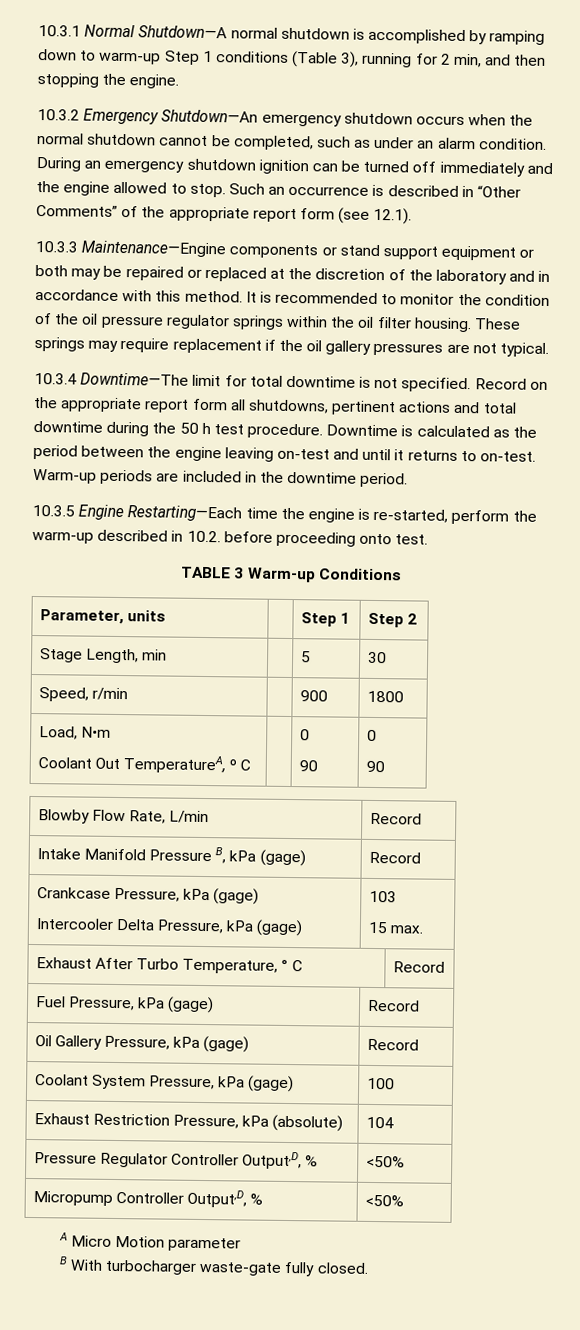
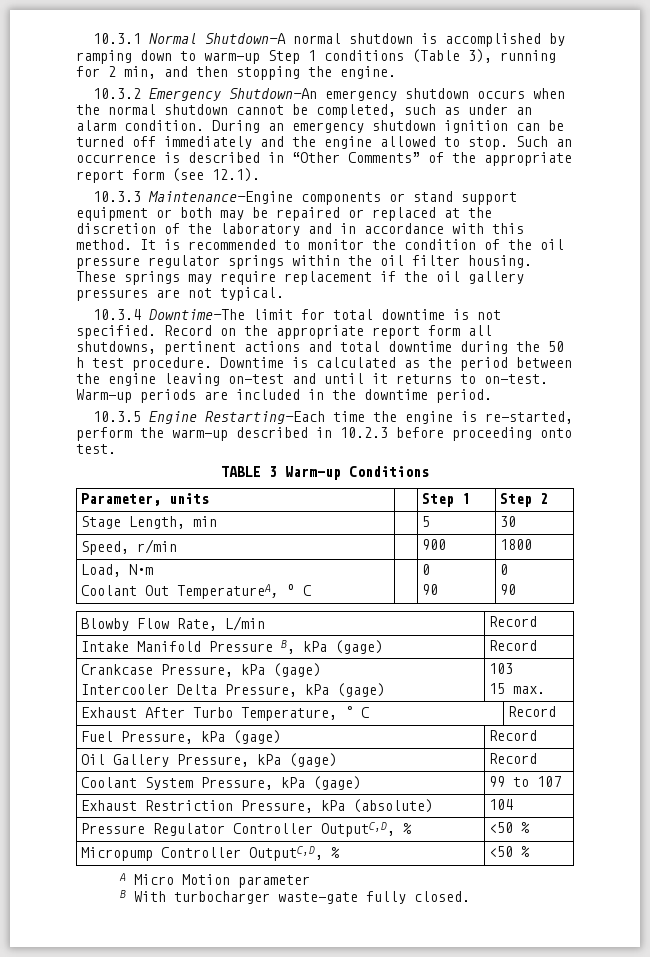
- 10.3.5 Engine Restarting—Each time the engine is re-started, perform the warm-up described in 10.2. before proceeding onto test.
+ 10.3.5 Engine Restarting—Each time the engine is re-started, perform the warm-up described in 10.2.3 before proceeding onto test.
- Coolant System Pressure, kPa (gage) | 100
+ Coolant System Pressure, kPa (gage) | 99 to 107
- Pressure Regulator Controller Output,D, % | <50%
+ Pressure Regulator Controller OutputC,D, % | <50 %
- Micropump Controller Output,D, % | <50%
+ Micropump Controller OutputC,D, % | <50 %

